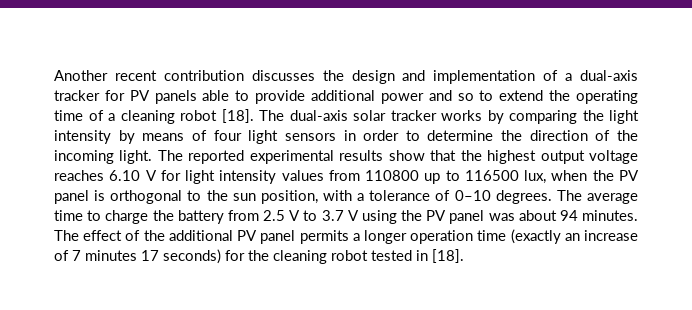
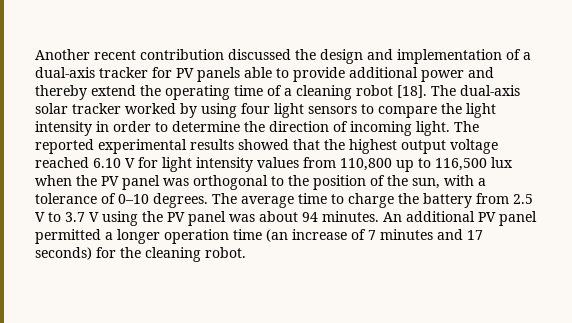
- Another recent contribution discusses the design and implementation of a dual-axis tracker for PV panels able to provide additional power and so to extend the operating time of a cleaning robot [18].
+ Another recent contribution discussed the design and implementation of a dual-axis tracker for PV panels able to provide additional power and thereby extend the operating time of a cleaning robot [18].
- The dual-axis solar tracker works by comparing the light intensity by means of four light sensors in order to determine the direction of the incoming light.
+ The dual-axis solar tracker worked by using four light sensors to compare the light intensity in order to determine the direction of incoming light.
- The reported experimental results show that the highest output voltage reaches 6.10 V for light intensity values from 110800 up to 116500 lux, when the PV panel is orthogonal to the sun position, with a tolerance of 0–10 degrees.
+ The reported experimental results showed that the highest output voltage reached 6.10 V for light intensity values from 110,800 up to 116,500 lux when the PV panel was orthogonal to the position of the sun, with a tolerance of 0–10 degrees.
- The effect of the additional PV panel permits a longer operation time (exactly an increase of 7 minutes 17 seconds) for the cleaning robot tested in [18].
+ An additional PV panel permitted a longer operation time (an increase of 7 minutes and 17 seconds) for the cleaning robot.

